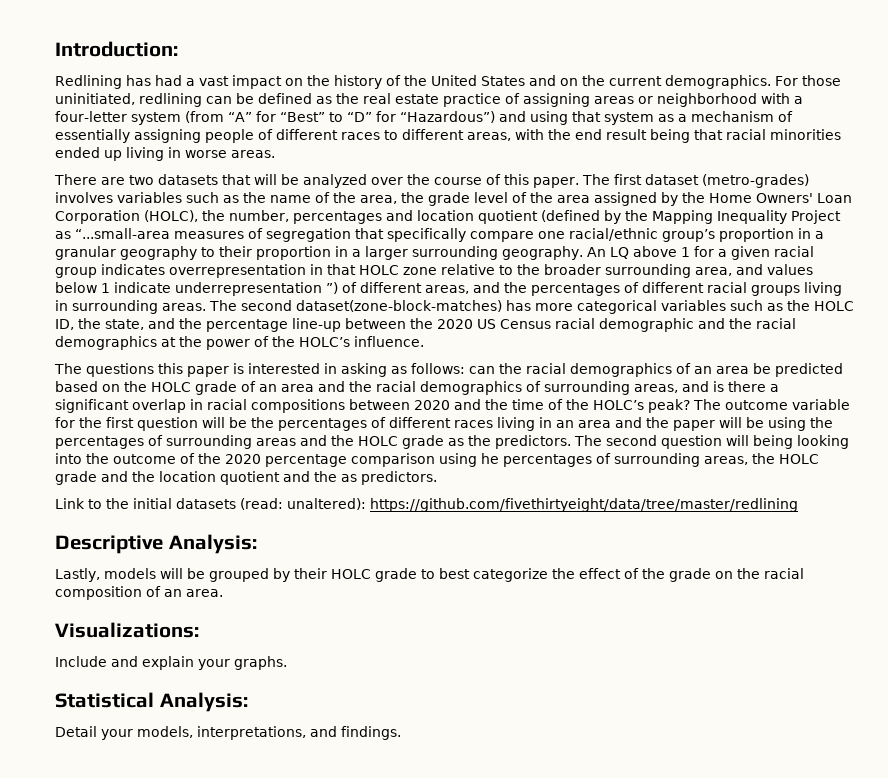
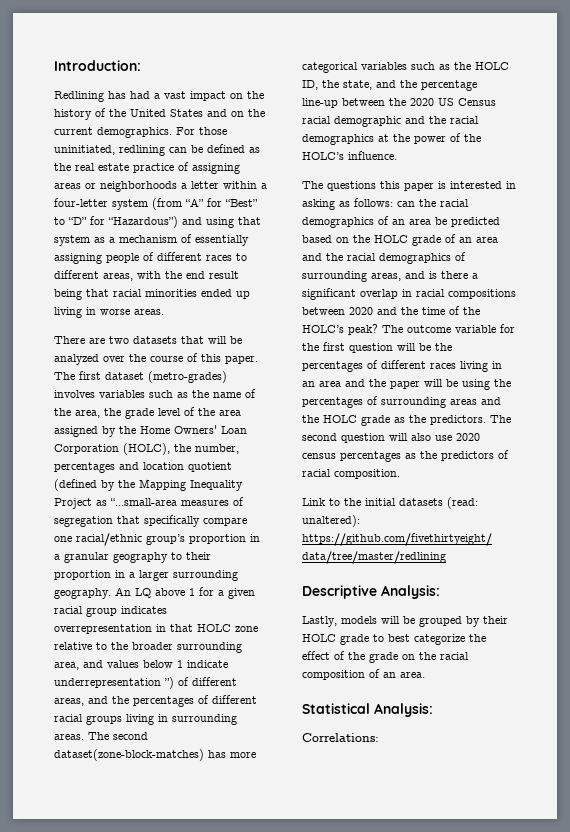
- For those uninitiated, redlining can be defined as the real estate practice of assigning areas or neighborhood with a four-letter system (from “A” for “Best” to “D” for “Hazardous”) and using that system as a mechanism of essentially assigning people of different races to different areas, with the end result being that racial minorities ended up living in worse areas.
+ For those uninitiated, redlining can be defined as the real estate practice of assigning areas or neighborhoods a letter within a four-letter system (from “A” for “Best” to “D” for “Hazardous”) and using that system as a mechanism of essentially assigning people of different races to different areas, with the end result being that racial minorities ended up living in worse areas.
- The second question will being looking into the outcome of the 2020 percentage comparison using he percentages of surrounding areas, the HOLC grade and the location quotient and the as predictors.
+ The second question will also use 2020 census percentages as the predictors of racial composition.
- Visualizations:
- Include and explain your graphs.
  Statistical Analysis:
- Detail your models, interpretations, and findings.
+ Correlations:

